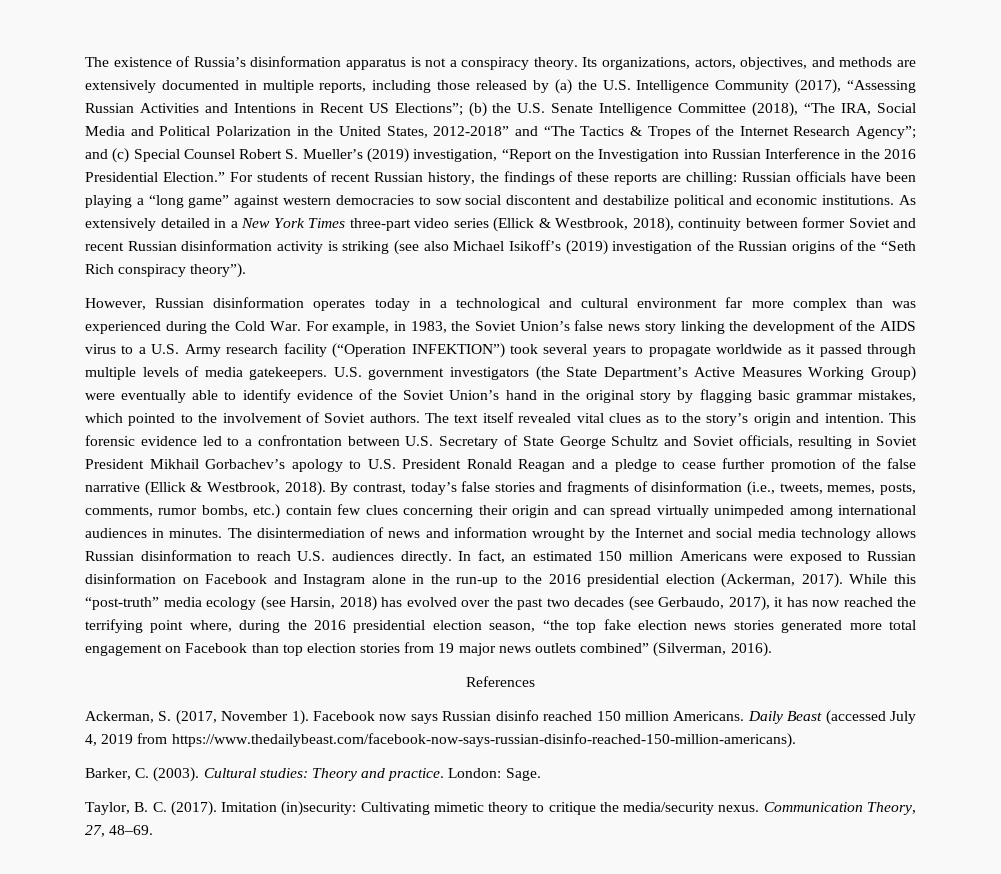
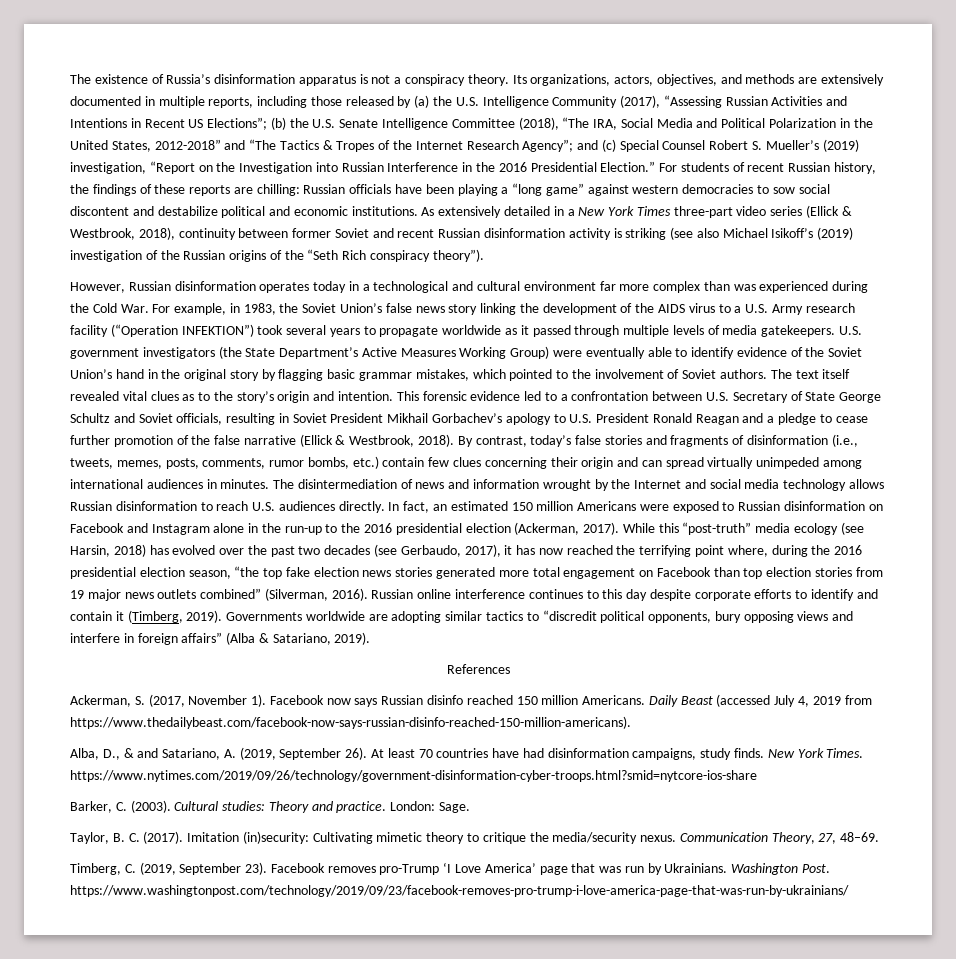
+ Russian online interference continues to this day despite corporate efforts to identify and contain it (Timberg, 2019). Governments worldwide are adopting similar tactics to “discredit political opponents, bury opposing views and interfere in foreign affairs” (Alba & Satariano, 2019).
+ Alba, D., & and Satariano, A. (2019, September 26). At least 70 countries have had disinformation campaigns, study finds. New York Times. https://www.nytimes.com/2019/09/26/technology/government-disinformation-cyber-troops.html?smid=nytcore-ios-share
+ Timberg, C. (2019, September 23). Facebook removes pro-Trump ‘I Love America’ page that was run by Ukrainians. Washington Post. https://www.washingtonpost.com/technology/2019/09/23/facebook-removes-pro-trump-i-love-america-page-that-was-run-by-ukrainians/

